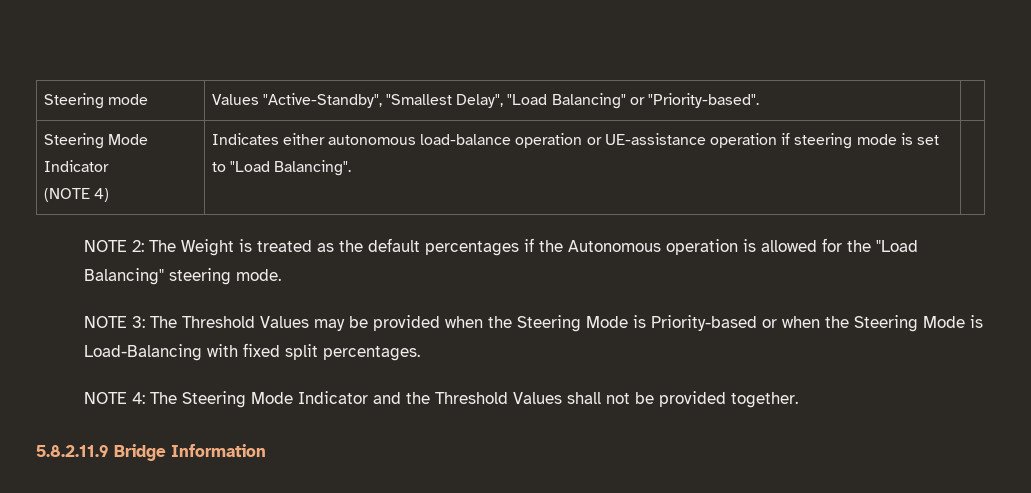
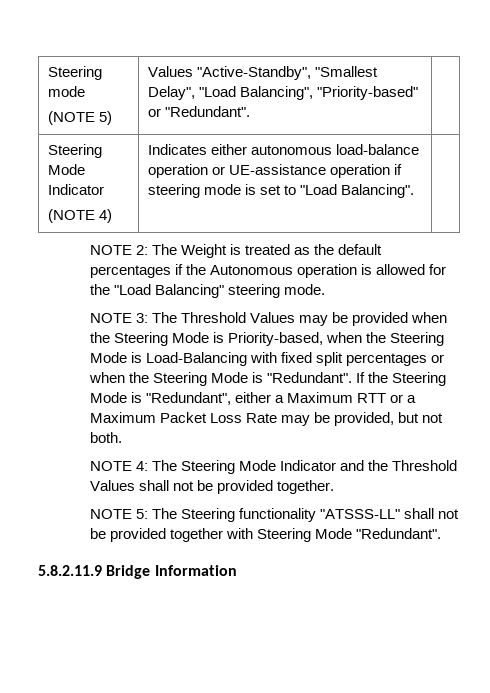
- Steering mode | Values "Active-Standby", "Smallest Delay", "Load Balancing" or "Priority-based". |
+ Steering mode
+ (NOTE 5) | Values "Active-Standby", "Smallest Delay", "Load Balancing", "Priority-based" or "Redundant". |
- NOTE 3: The Threshold Values may be provided when the Steering Mode is Priority-based or when the Steering Mode is Load-Balancing with fixed split percentages.
+ NOTE 3: The Threshold Values may be provided when the Steering Mode is Priority-based, when the Steering Mode is Load-Balancing with fixed split percentages or when the Steering Mode is "Redundant". If the Steering Mode is "Redundant", either a Maximum RTT or a Maximum Packet Loss Rate may be provided, but not both.
+ NOTE 5: The Steering functionality "ATSSS-LL" shall not be provided together with Steering Mode "Redundant".

